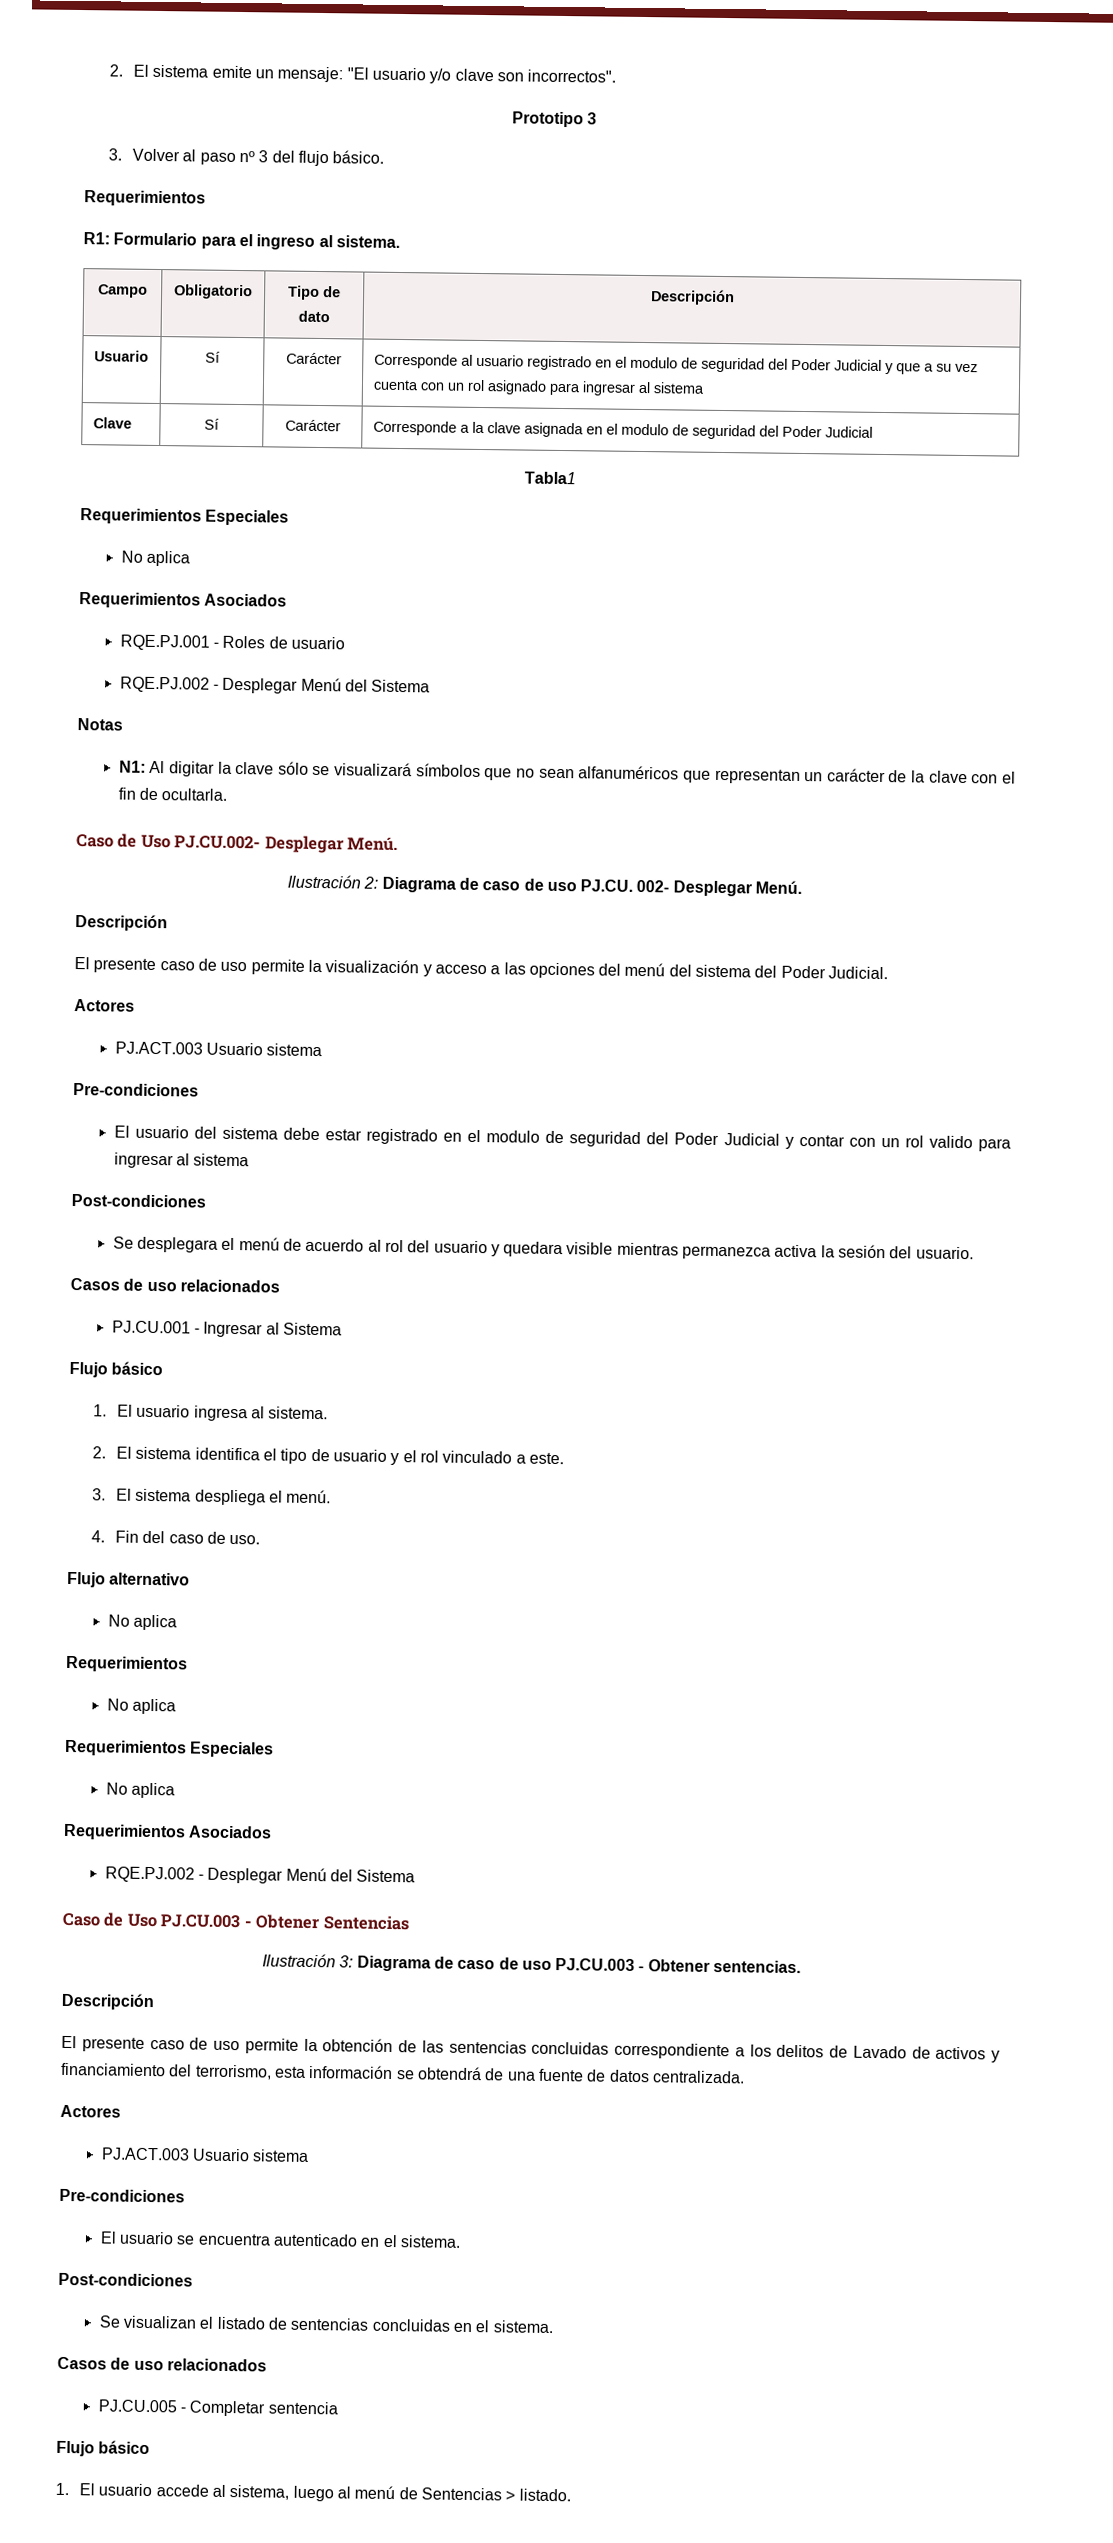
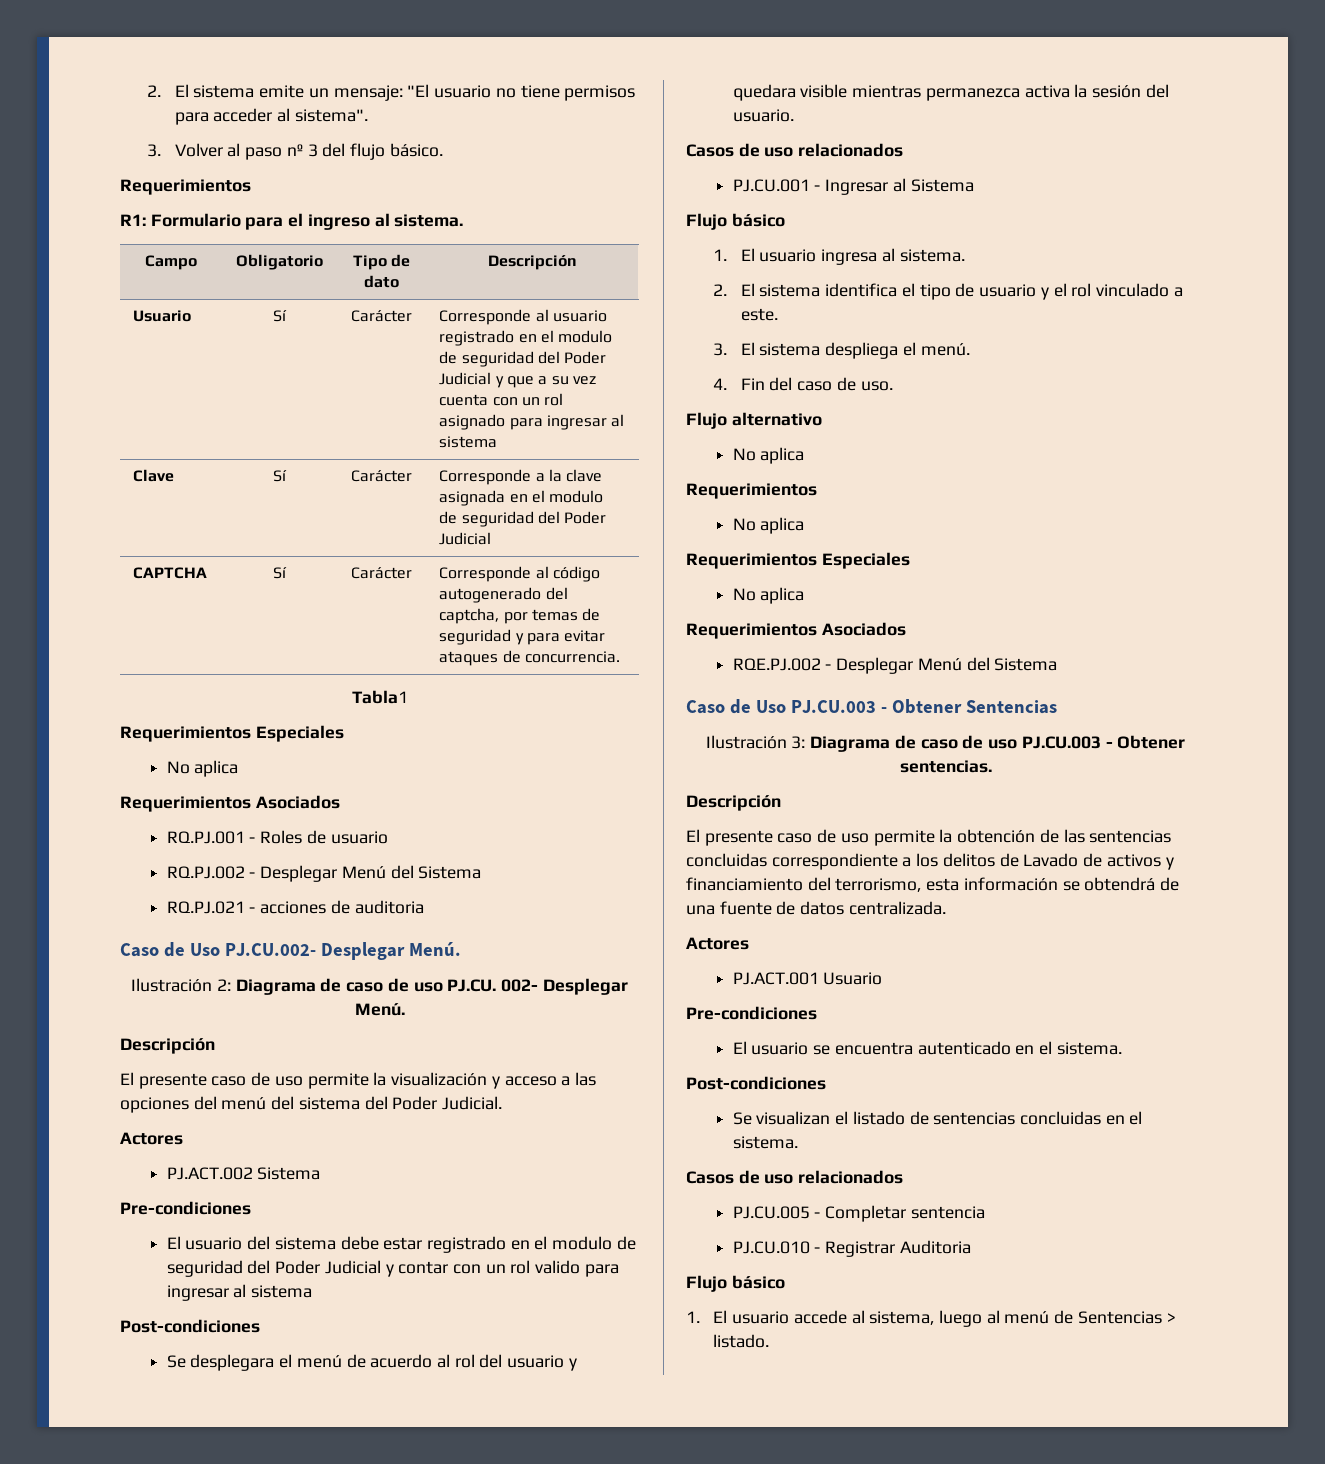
- 2. El sistema emite un mensaje: "El usuario y/o clave son incorrectos".
- Prototipo 3
+ 2. El sistema emite un mensaje: "El usuario no tiene permisos para acceder al sistema".
+ CAPTCHA | Sí | Carácter | Corresponde al código autogenerado del captcha, por temas de seguridad y para evitar ataques de concurrencia.
- RQE.PJ.001 - Roles de usuario
- RQE.PJ.002 - Desplegar Menú del Sistema
- Notas
- N1: Al digitar la clave sólo se visualizará símbolos que no sean alfanuméricos que representan un carácter de la clave con el fin de ocultarla.
+ RQ.PJ.001 - Roles de usuario
+ RQ.PJ.002 - Desplegar Menú del Sistema
+ RQ.PJ.021 - acciones de auditoria
  El presente caso de uso permite la visualización y acceso a las opciones del menú del sistema del Poder Judicial.
  Actores
- PJ.ACT.003 Usuario sistema
+ PJ.ACT.002 Sistema
  El presente caso de uso permite la obtención de las sentencias concluidas correspondiente a los delitos de Lavado de activos y financiamiento del terrorismo, esta información se obtendrá de una fuente de datos centralizada.
  Actores
- PJ.ACT.003 Usuario sistema
+ PJ.ACT.001 Usuario
+ PJ.CU.010 - Registrar Auditoria

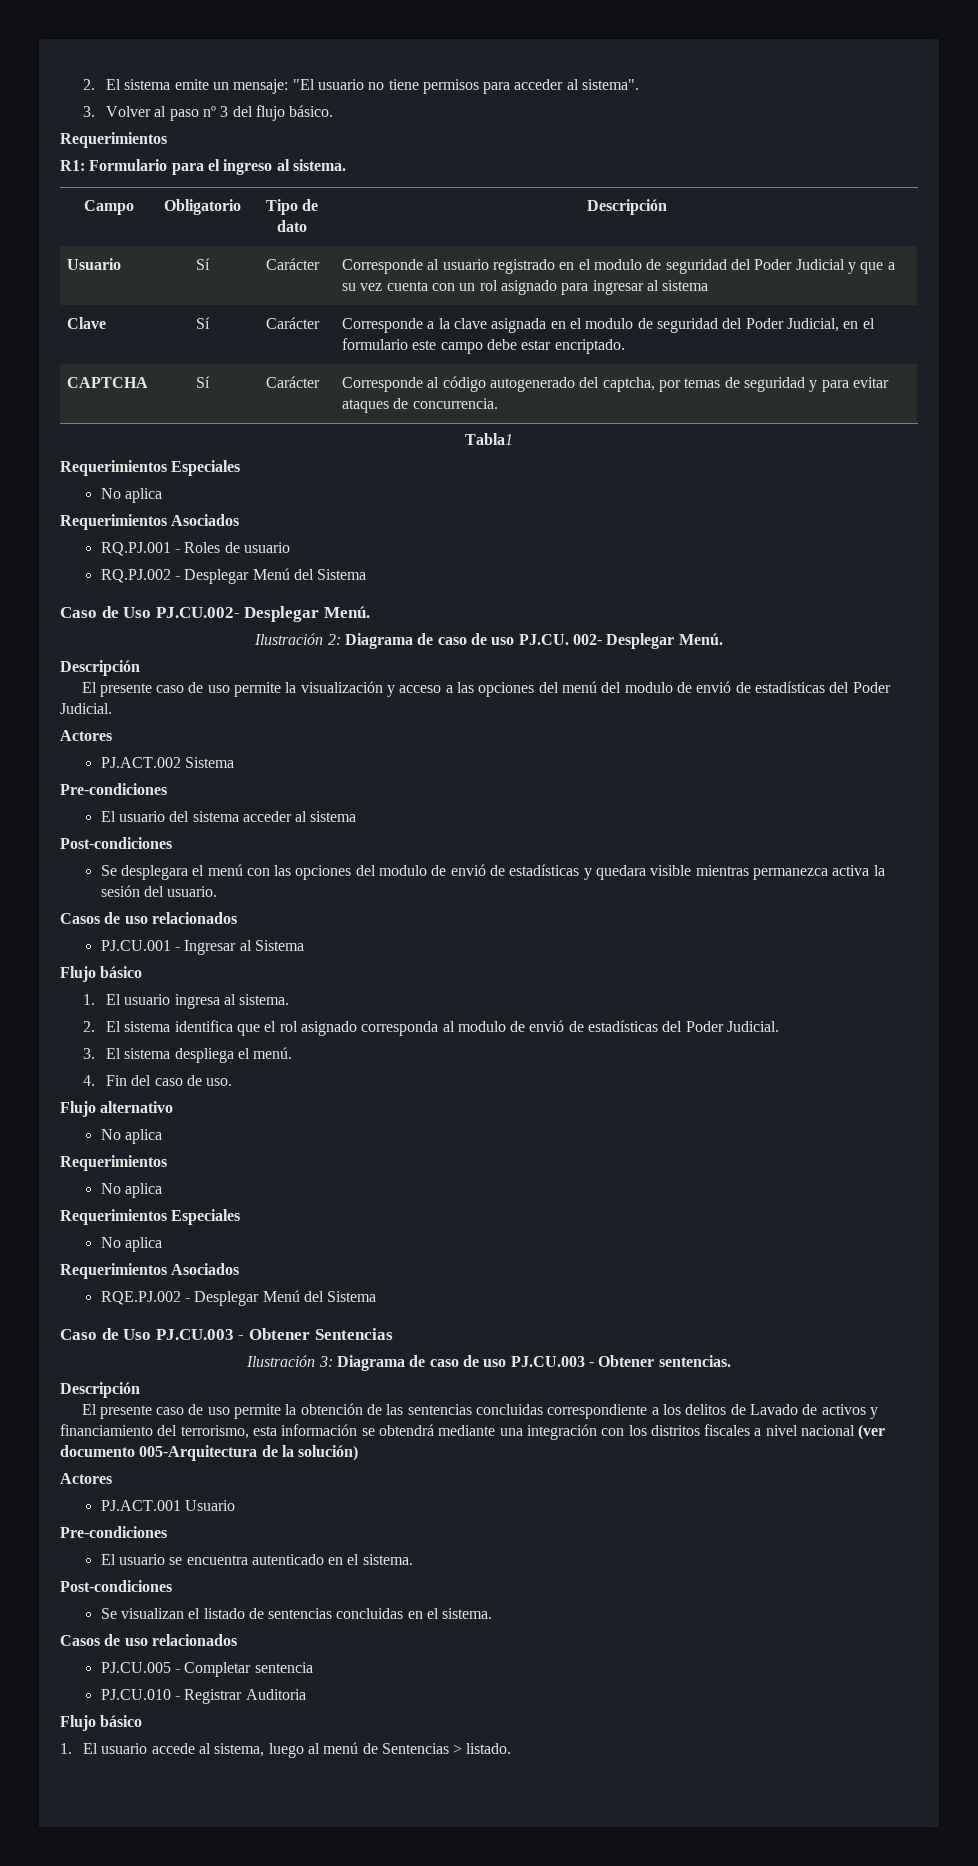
- Clave | Sí | Carácter | Corresponde a la clave asignada en el modulo de seguridad del Poder Judicial
+ Clave | Sí | Carácter | Corresponde a la clave asignada en el modulo de seguridad del Poder Judicial, en el formulario este campo debe estar encriptado.
- RQ.PJ.021 - acciones de auditoria
- El presente caso de uso permite la visualización y acceso a las opciones del menú del sistema del Poder Judicial.
+ El presente caso de uso permite la visualización y acceso a las opciones del menú del modulo de envió de estadísticas del Poder Judicial.
- El usuario del sistema debe estar registrado en el modulo de seguridad del Poder Judicial y contar con un rol valido para ingresar al sistema
+ El usuario del sistema acceder al sistema
- Se desplegara el menú de acuerdo al rol del usuario y quedara visible mientras permanezca activa la sesión del usuario.
+ Se desplegara el menú con las opciones del modulo de envió de estadísticas y quedara visible mientras permanezca activa la sesión del usuario.
- 2. El sistema identifica el tipo de usuario y el rol vinculado a este.
+ 2. El sistema identifica que el rol asignado corresponda al modulo de envió de estadísticas del Poder Judicial.
- El presente caso de uso permite la obtención de las sentencias concluidas correspondiente a los delitos de Lavado de activos y financiamiento del terrorismo, esta información se obtendrá de una fuente de datos centralizada.
+ El presente caso de uso permite la obtención de las sentencias concluidas correspondiente a los delitos de Lavado de activos y financiamiento del terrorismo, esta información se obtendrá mediante una integración con los distritos fiscales a nivel nacional (ver documento 005-Arquitectura de la solución)

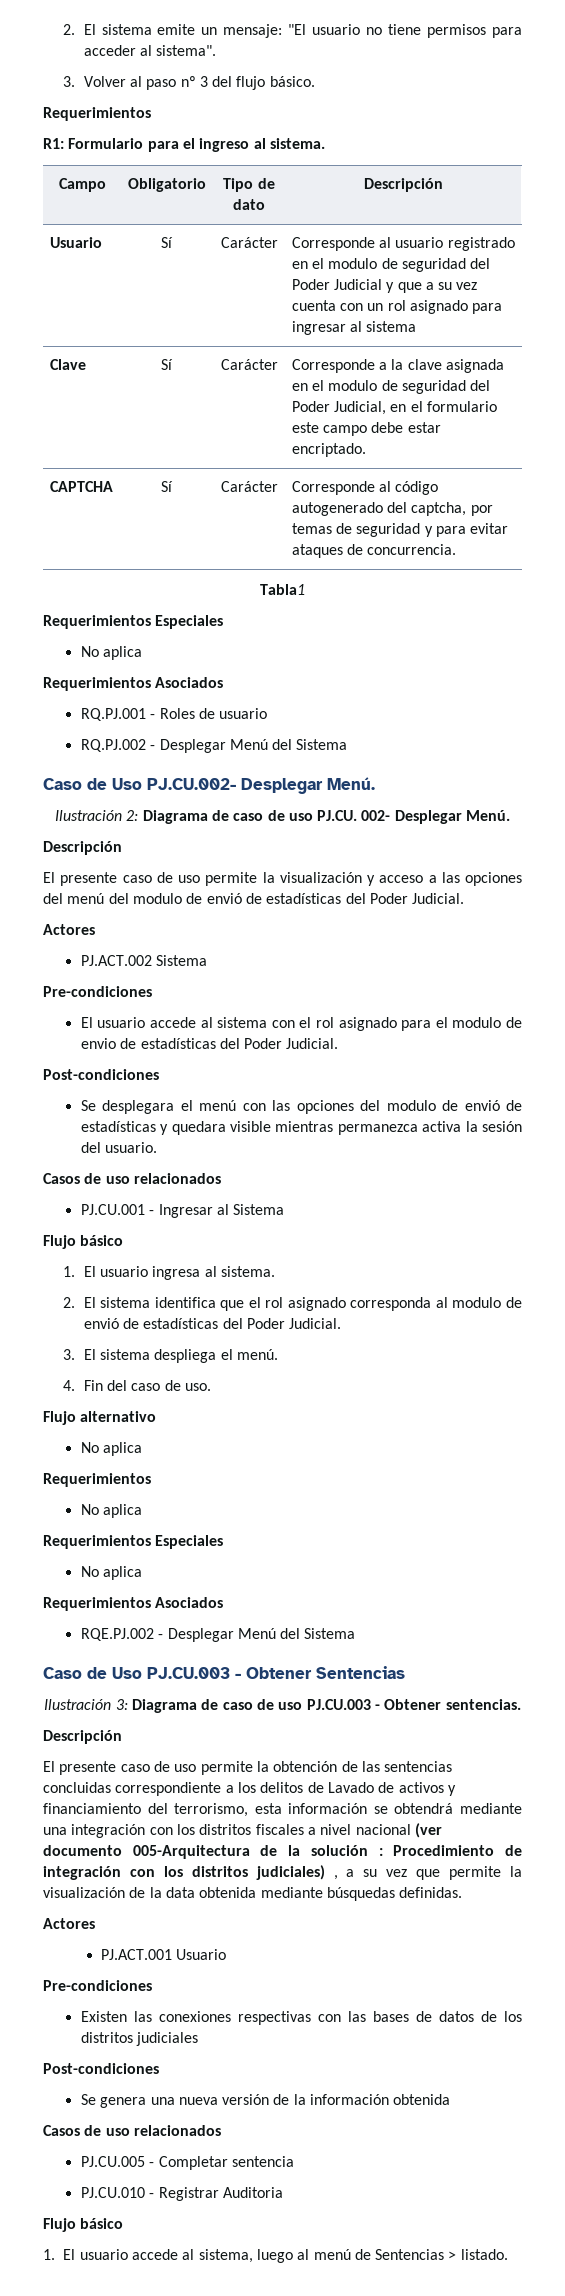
- El usuario del sistema acceder al sistema
+ El usuario accede al sistema con el rol asignado para el modulo de envio de estadísticas del Poder Judicial.
- El presente caso de uso permite la obtención de las sentencias concluidas correspondiente a los delitos de Lavado de activos y financiamiento del terrorismo, esta información se obtendrá mediante una integración con los distritos fiscales a nivel nacional (ver documento 005-Arquitectura de la solución)
+ El presente caso de uso permite la obtención de las sentencias concluidas correspondiente a los delitos de Lavado de activos y financiamiento del terrorismo, esta información se obtendrá mediante una integración con los distritos fiscales a nivel nacional (ver documento 005-Arquitectura de la solución : Procedimiento de integración con los distritos judiciales) , a su vez que permite la visualización de la data obtenida mediante búsquedas definidas.
  Actores
  PJ.ACT.001 Usuario
  Pre-condiciones
- El usuario se encuentra autenticado en el sistema.
+ Existen las conexiones respectivas con las bases de datos de los distritos judiciales
  Post-condiciones
- Se visualizan el listado de sentencias concluidas en el sistema.
+ Se genera una nueva versión de la información obtenida

